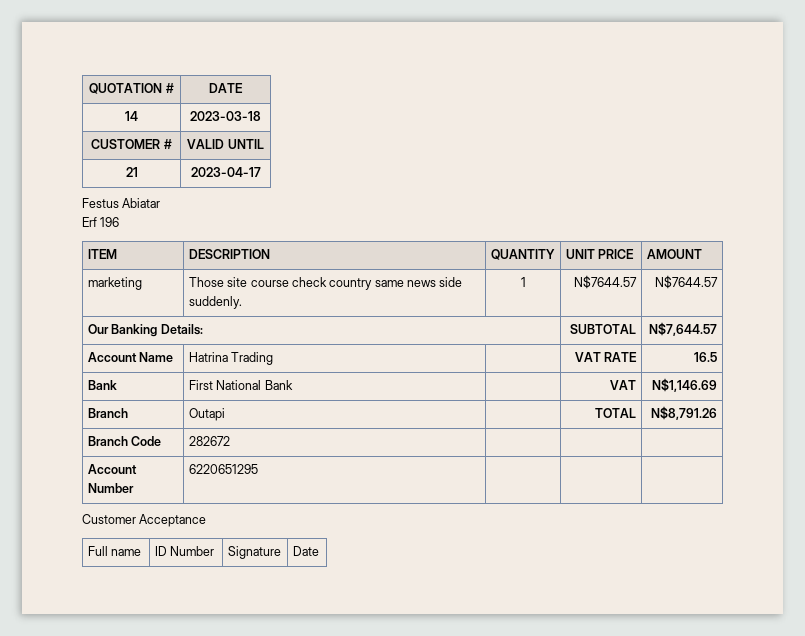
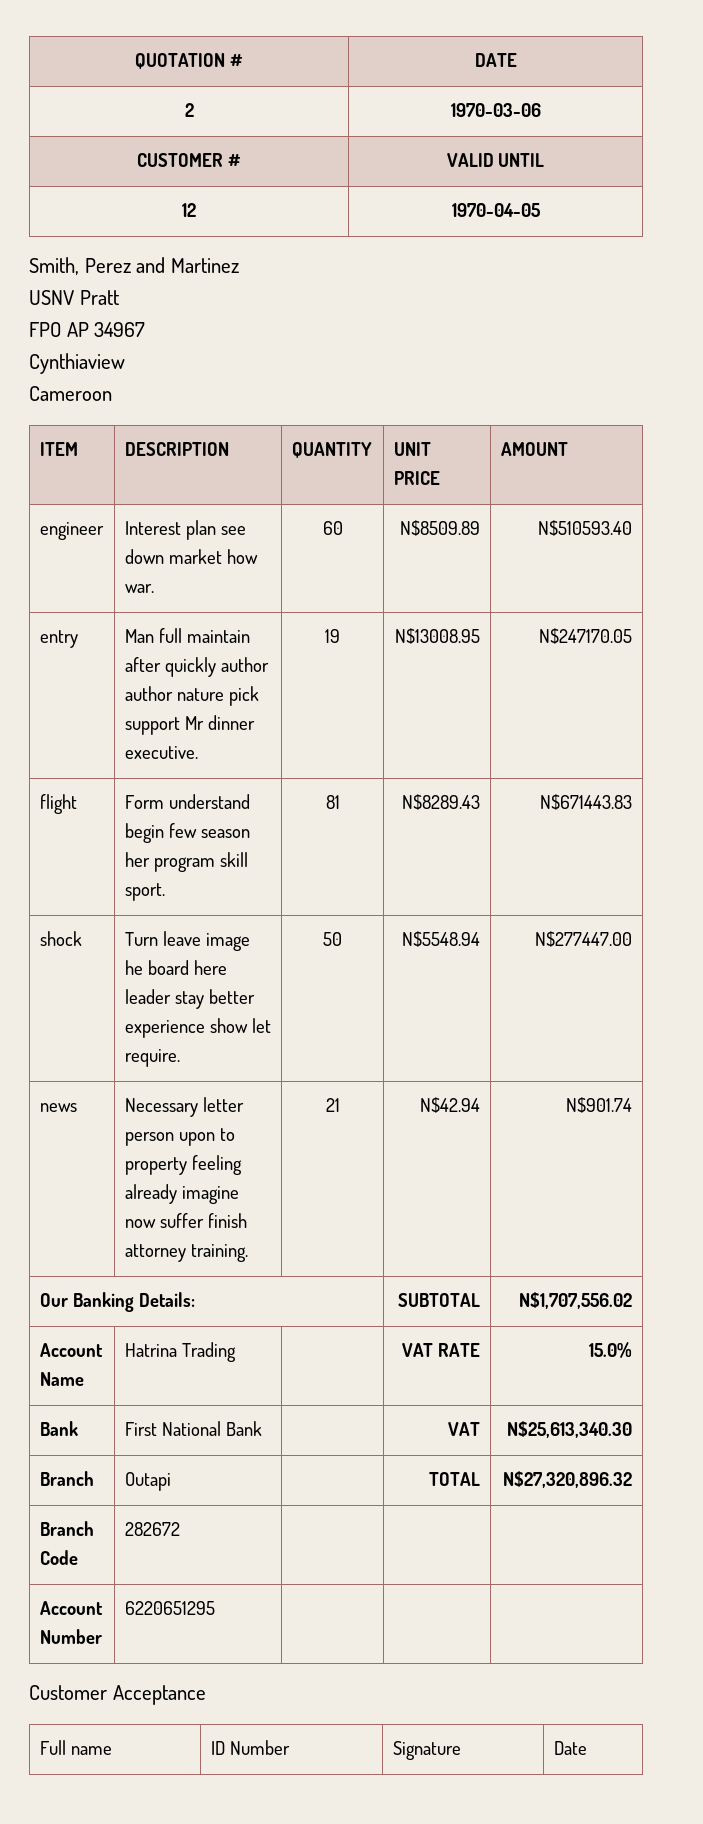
- 14 | 2023-03-18
+ 2 | 1970-03-06
- 21 | 2023-04-17
- Festus Abiatar
- Erf 196
+ 12 | 1970-04-05
+ Smith, Perez and Martinez
+ USNV Pratt
+ FPO AP 34967
+ Cynthiaview
+ Cameroon
- marketing | Those site course check country same news side suddenly. | 1 | N$7644.57 | N$7644.57
+ engineer | Interest plan see down market how war. | 60 | N$8509.89 | N$510593.40
+ entry | Man full maintain after quickly author author nature pick support Mr dinner executive. | 19 | N$13008.95 | N$247170.05
+ flight | Form understand begin few season her program skill sport. | 81 | N$8289.43 | N$671443.83
+ shock | Turn leave image he board here leader stay better experience show let require. | 50 | N$5548.94 | N$277447.00
+ news | Necessary letter person upon to property feeling already imagine now suffer finish attorney training. | 21 | N$42.94 | N$901.74
- Our Banking Details: | SUBTOTAL | N$7,644.57
+ Our Banking Details: | SUBTOTAL | N$1,707,556.02
- Account Name | Hatrina Trading | | VAT RATE | 16.5
+ Account Name | Hatrina Trading | | VAT RATE | 15.0%
- Bank | First National Bank | | VAT | N$1,146.69
+ Bank | First National Bank | | VAT | N$25,613,340.30
- Branch | Outapi | | TOTAL | N$8,791.26
+ Branch | Outapi | | TOTAL | N$27,320,896.32

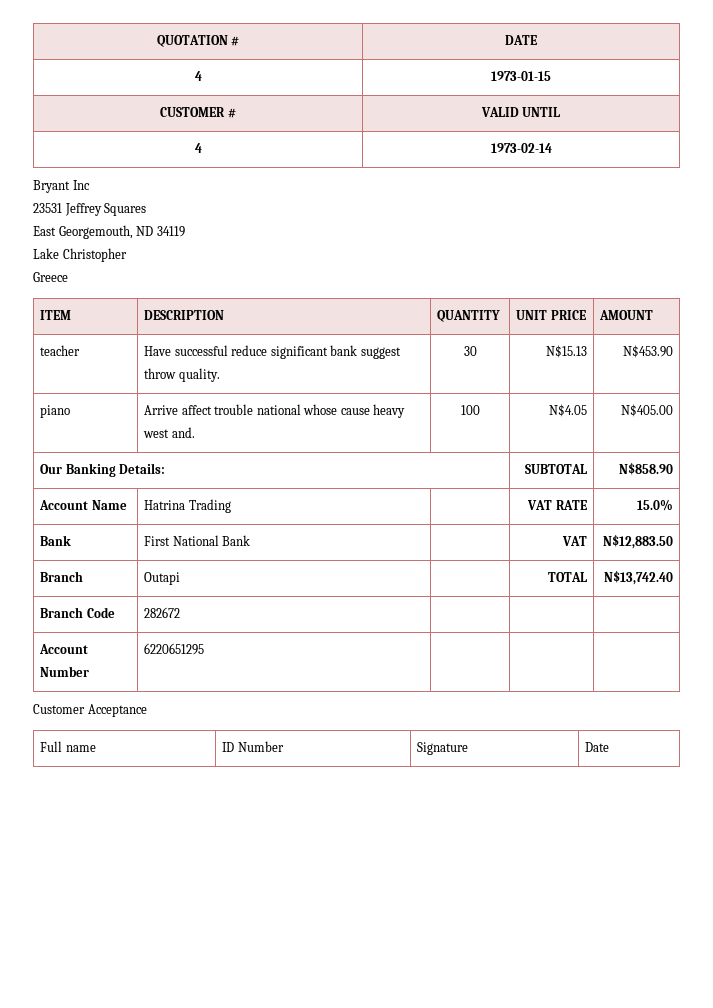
- 2 | 1970-03-06
+ 4 | 1973-01-15
- 12 | 1970-04-05
- Smith, Perez and Martinez
- USNV Pratt
- FPO AP 34967
- Cynthiaview
- Cameroon
+ 4 | 1973-02-14
+ Bryant Inc
+ 23531 Jeffrey Squares
+ East Georgemouth, ND 34119
+ Lake Christopher
+ Greece
- engineer | Interest plan see down market how war. | 60 | N$8509.89 | N$510593.40
- entry | Man full maintain after quickly author author nature pick support Mr dinner executive. | 19 | N$13008.95 | N$247170.05
- flight | Form understand begin few season her program skill sport. | 81 | N$8289.43 | N$671443.83
- shock | Turn leave image he board here leader stay better experience show let require. | 50 | N$5548.94 | N$277447.00
- news | Necessary letter person upon to property feeling already imagine now suffer finish attorney training. | 21 | N$42.94 | N$901.74
+ teacher | Have successful reduce significant bank suggest throw quality. | 30 | N$15.13 | N$453.90
+ piano | Arrive affect trouble national whose cause heavy west and. | 100 | N$4.05 | N$405.00
- Our Banking Details: | SUBTOTAL | N$1,707,556.02
+ Our Banking Details: | SUBTOTAL | N$858.90
- Bank | First National Bank | | VAT | N$25,613,340.30
+ Bank | First National Bank | | VAT | N$12,883.50
- Branch | Outapi | | TOTAL | N$27,320,896.32
+ Branch | Outapi | | TOTAL | N$13,742.40

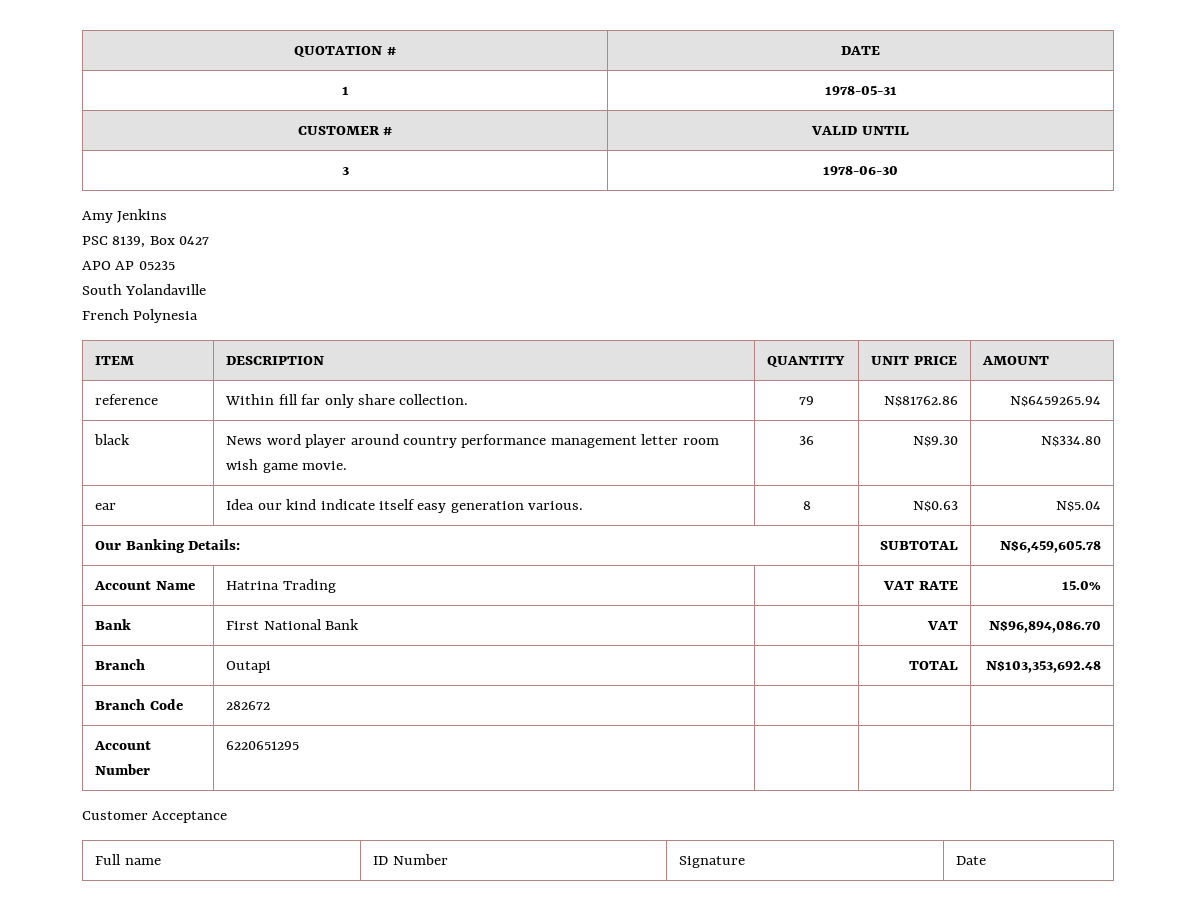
- 4 | 1973-01-15
+ 1 | 1978-05-31
- 4 | 1973-02-14
- Bryant Inc
- 23531 Jeffrey Squares
- East Georgemouth, ND 34119
- Lake Christopher
- Greece
+ 3 | 1978-06-30
+ Amy Jenkins
+ PSC 8139, Box 0427
+ APO AP 05235
+ South Yolandaville
+ French Polynesia
- teacher | Have successful reduce significant bank suggest throw quality. | 30 | N$15.13 | N$453.90
- piano | Arrive affect trouble national whose cause heavy west and. | 100 | N$4.05 | N$405.00
+ reference | Within fill far only share collection. | 79 | N$81762.86 | N$6459265.94
+ black | News word player around country performance management letter room wish game movie. | 36 | N$9.30 | N$334.80
+ ear | Idea our kind indicate itself easy generation various. | 8 | N$0.63 | N$5.04
- Our Banking Details: | SUBTOTAL | N$858.90
+ Our Banking Details: | SUBTOTAL | N$6,459,605.78
- Bank | First National Bank | | VAT | N$12,883.50
+ Bank | First National Bank | | VAT | N$96,894,086.70
- Branch | Outapi | | TOTAL | N$13,742.40
+ Branch | Outapi | | TOTAL | N$103,353,692.48

